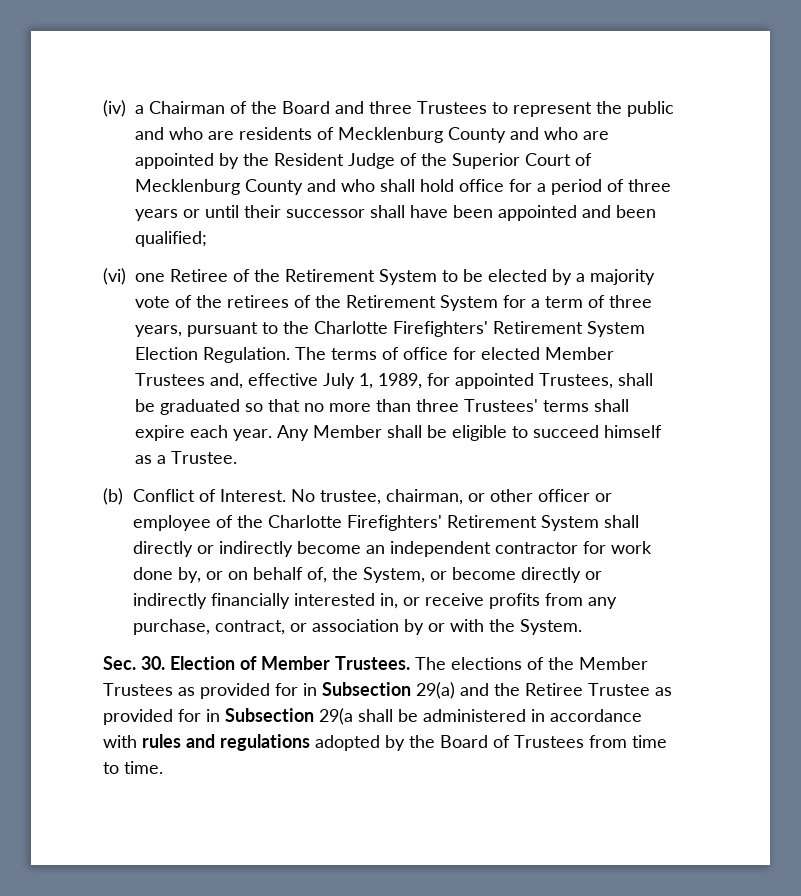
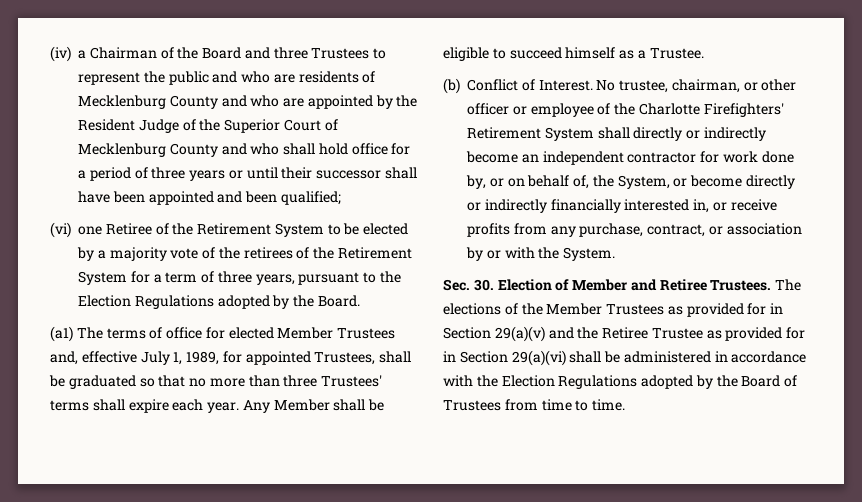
- (vi) one Retiree of the Retirement System to be elected by a majority vote of the retirees of the Retirement System for a term of three years, pursuant to the Charlotte Firefighters' Retirement System Election Regulation. The terms of office for elected Member Trustees and, effective July 1, 1989, for appointed Trustees, shall be graduated so that no more than three Trustees' terms shall expire each year.
+ (vi) one Retiree of the Retirement System to be elected by a majority vote of the retirees of the Retirement System for a term of three years, pursuant to the Election Regulations adopted by the Board.
+ (a1) The terms of office for elected Member Trustees and, effective July 1, 1989, for appointed Trustees, shall be graduated so that no more than three Trustees' terms shall expire each year.
- Sec. 30. Election of Member Trustees.
+ Sec. 30. Election of Member and Retiree Trustees.
- The elections of the Member Trustees as provided for in Subsection 29(a) and the Retiree Trustee as provided for in Subsection 29(a shall be administered in accordance with rules and regulations adopted by the Board of Trustees from time to time.
+ The elections of the Member Trustees as provided for in Section 29(a)(v) and the Retiree Trustee as provided for in Section 29(a)(vi) shall be administered in accordance with the Election Regulations adopted by the Board of Trustees from time to time.

